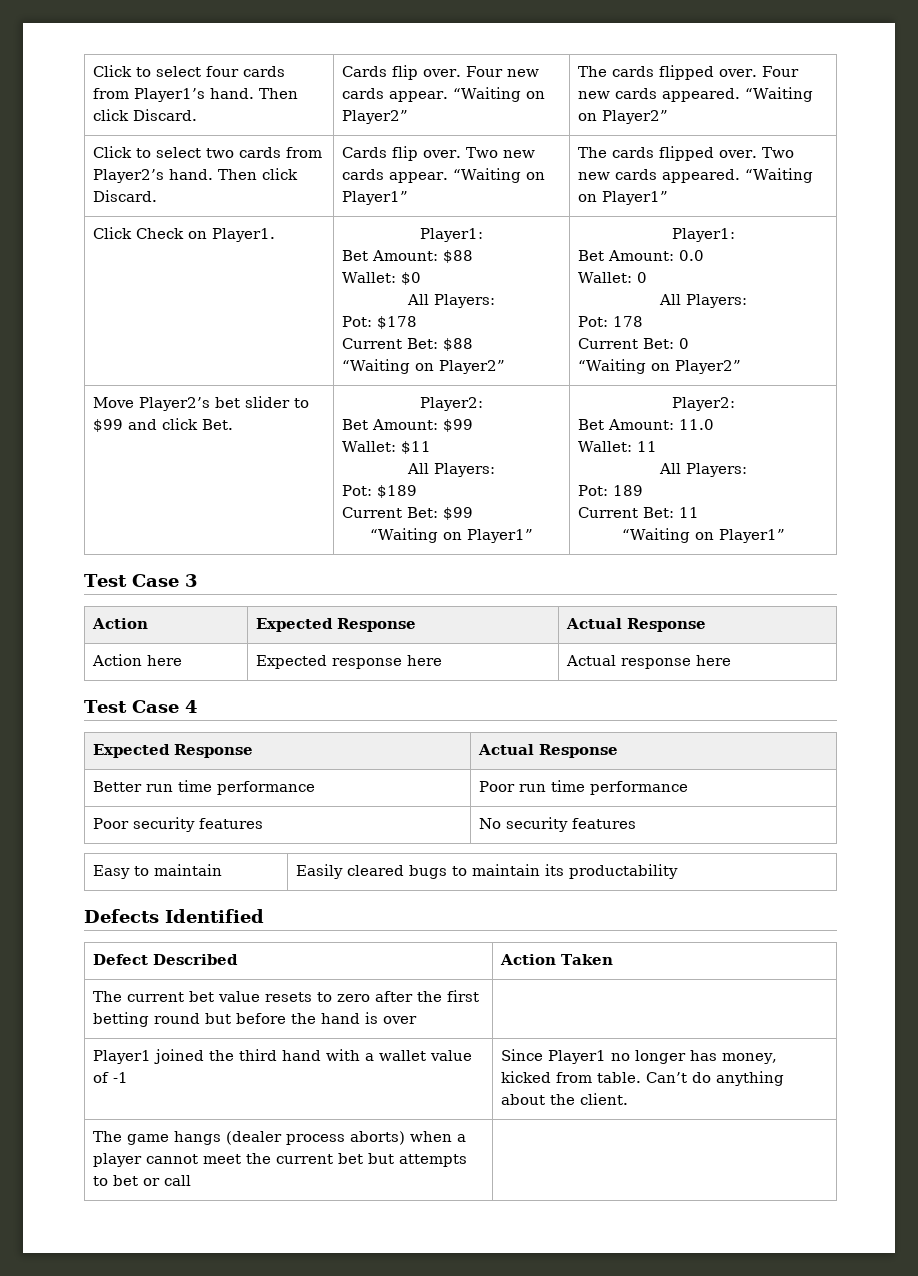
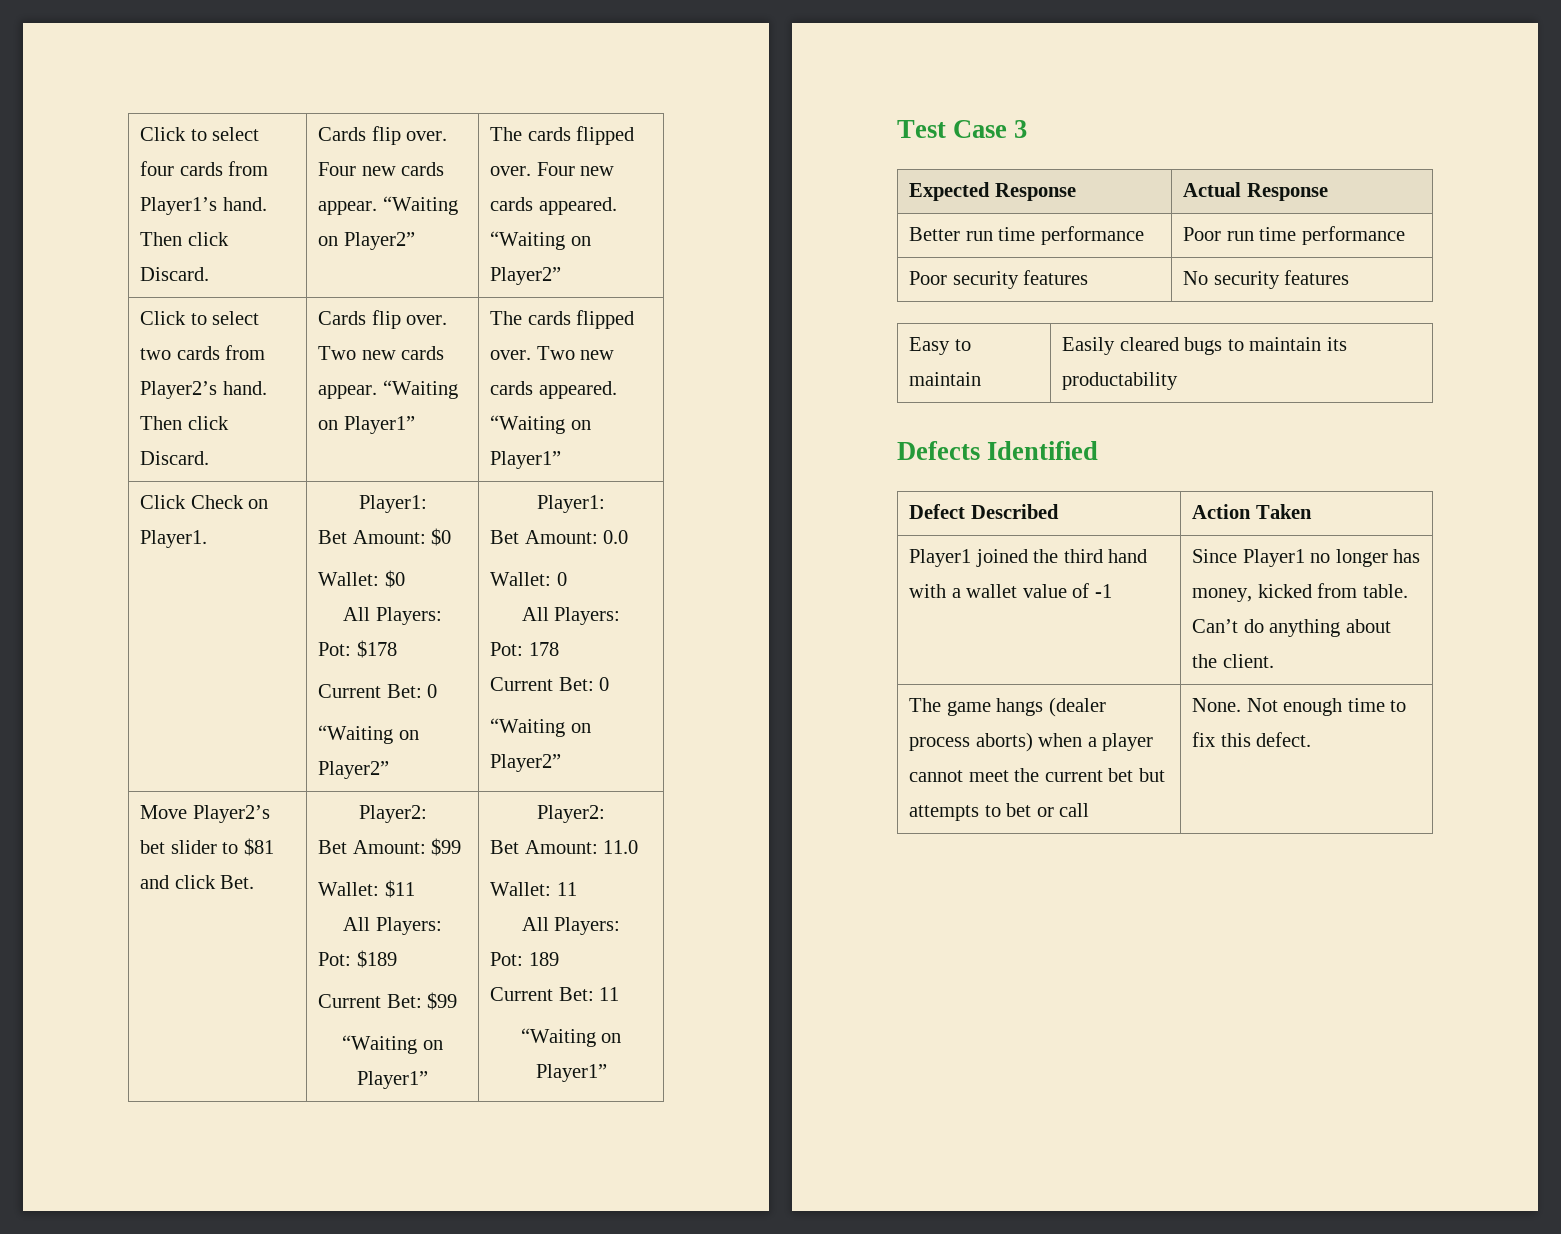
  Click Check on Player1. | Player1:
- Bet Amount: $88
+ Bet Amount: $0
  Wallet: $0
  All Players:
  Pot: $178
- Current Bet: $88
+ Current Bet: 0
- Move Player2’s bet slider to $99 and click Bet.
+ Move Player2’s bet slider to $81 and click Bet.
- Action | Expected Response | Actual Response
- Action here | Expected response here | Actual response here
- Test Case 4
- The current bet value resets to zero after the first betting round but before the hand is over |
- The game hangs (dealer process aborts) when a player cannot meet the current bet but attempts to bet or call |
+ The game hangs (dealer process aborts) when a player cannot meet the current bet but attempts to bet or call | None. Not enough time to fix this defect.

